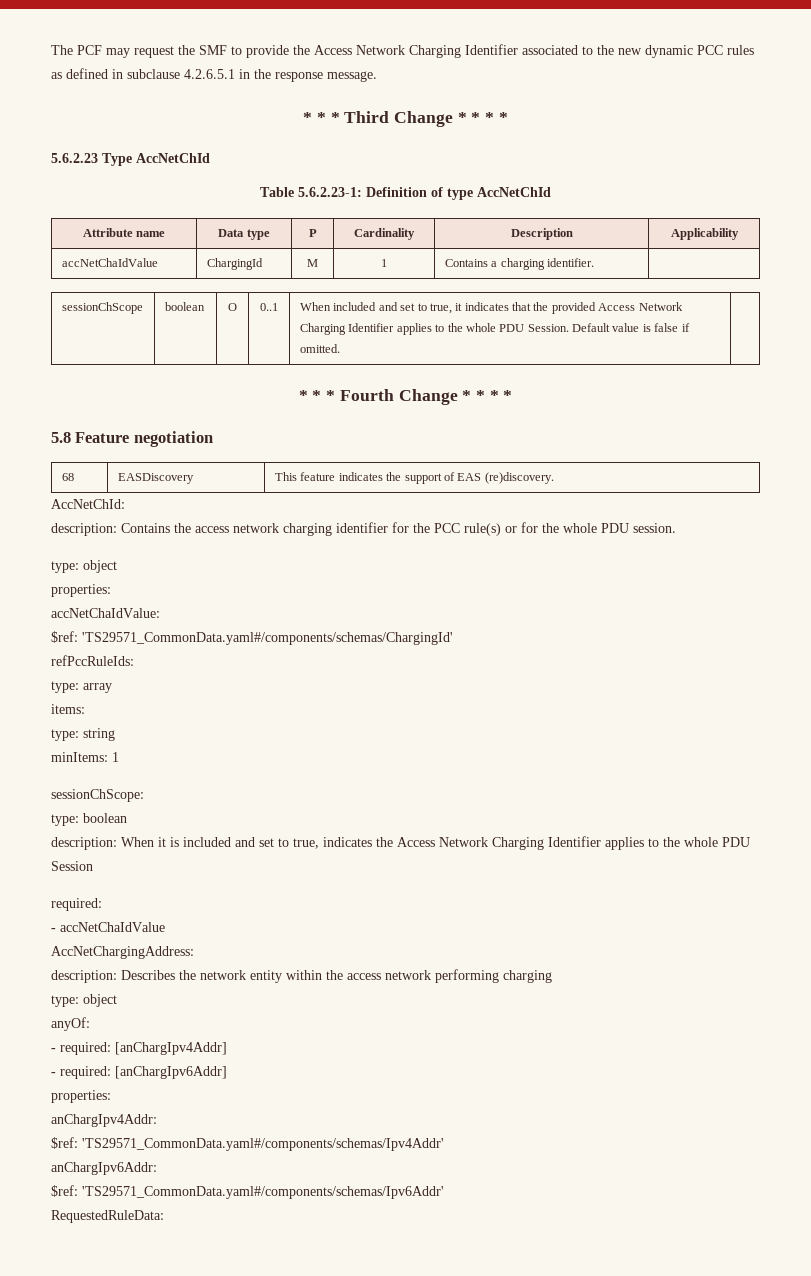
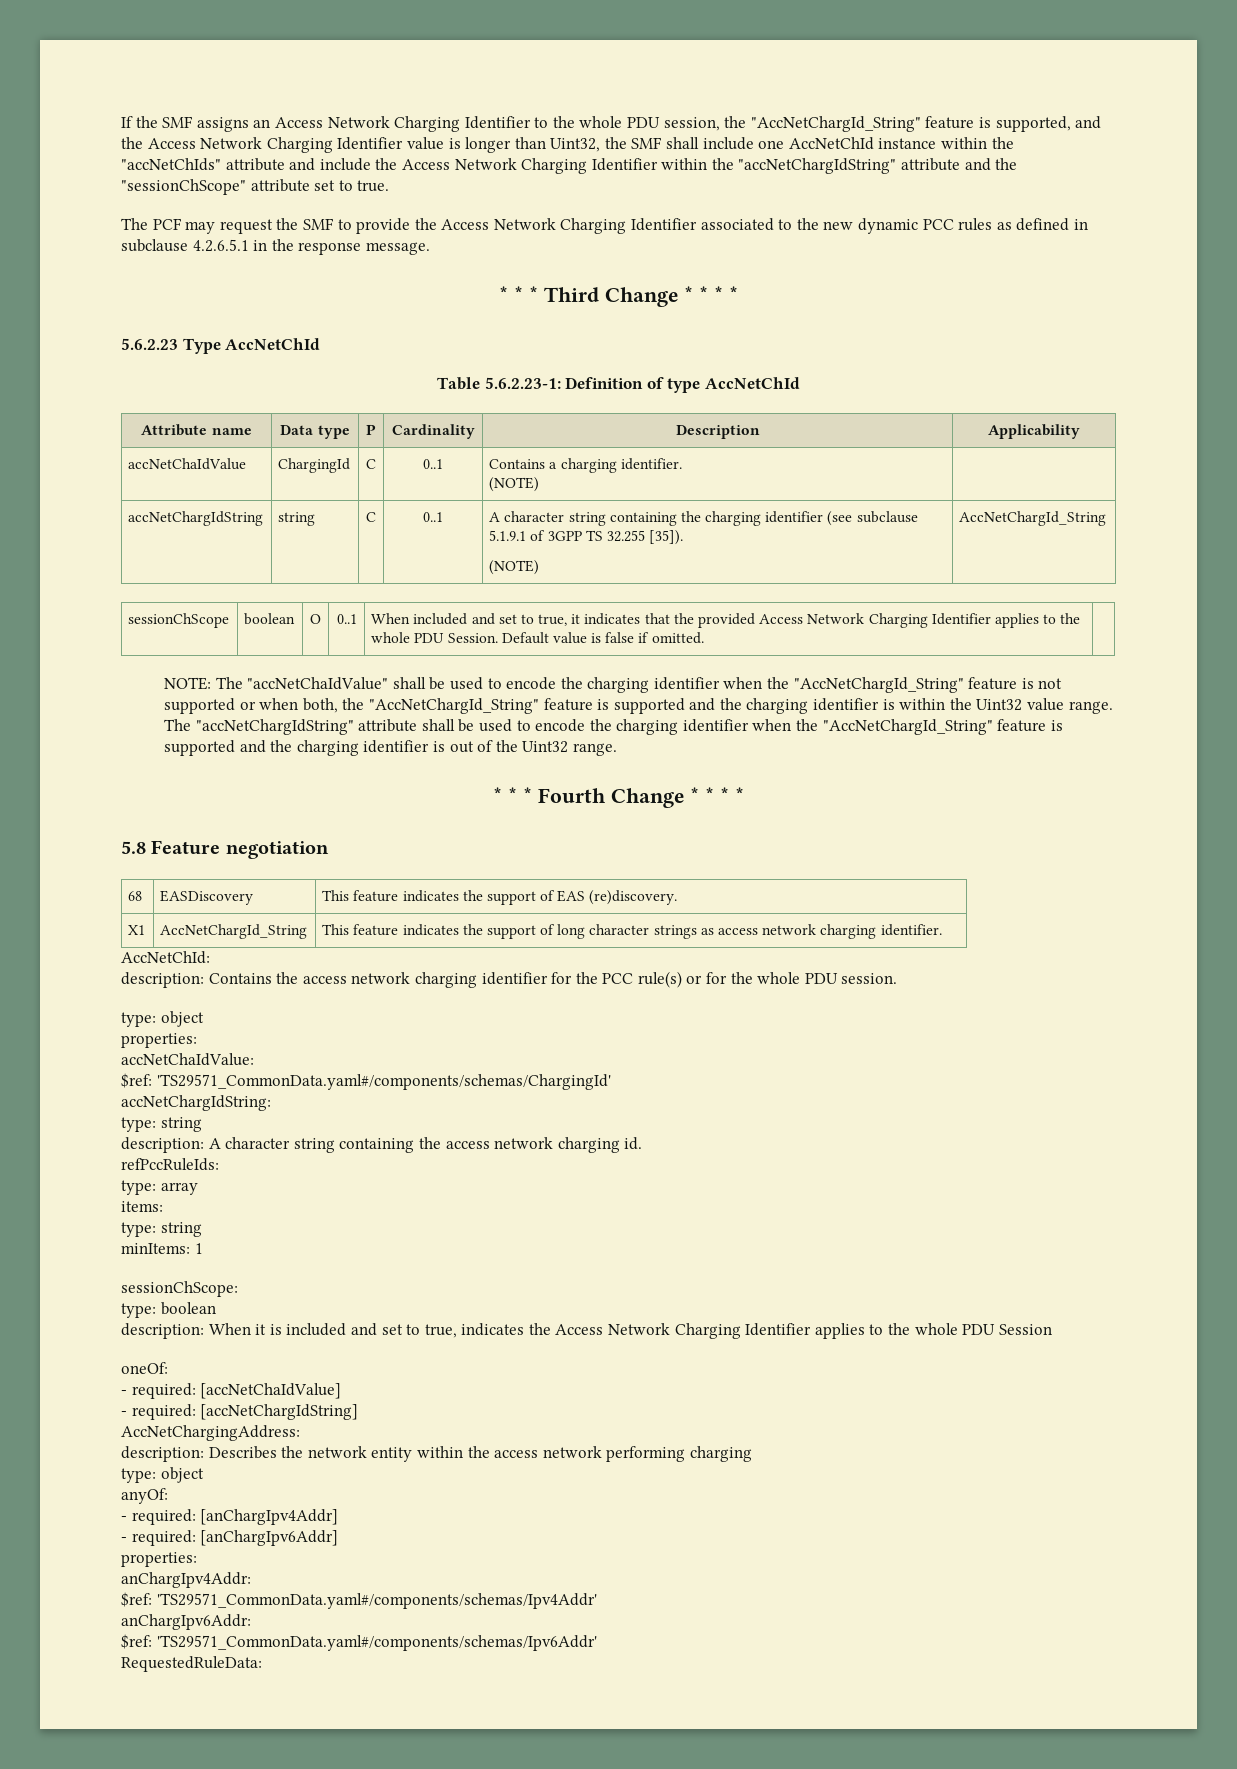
+ If the SMF assigns an Access Network Charging Identifier to the whole PDU session, the "AccNetChargId_String" feature is supported, and the Access Network Charging Identifier value is longer than Uint32, the SMF shall include one AccNetChId instance within the "accNetChIds" attribute and include the Access Network Charging Identifier within the "accNetChargIdString" attribute and the "sessionChScope" attribute set to true.
- accNetChaIdValue | ChargingId | M | 1 | Contains a charging identifier. |
+ accNetChaIdValue | ChargingId | C | 0..1 | Contains a charging identifier.
+ (NOTE) |
+ accNetChargIdString | string | C | 0..1 | A character string containing the charging identifier (see subclause 5.1.9.1 of 3GPP TS 32.255 [35]).
+ (NOTE) | AccNetChargId_String
+ NOTE: The "accNetChaIdValue" shall be used to encode the charging identifier when the "AccNetChargId_String" feature is not supported or when both, the "AccNetChargId_String" feature is supported and the charging identifier is within the Uint32 value range. The "accNetChargIdString" attribute shall be used to encode the charging identifier when the "AccNetChargId_String" feature is supported and the charging identifier is out of the Uint32 range.
+ X1 | AccNetChargId_String | This feature indicates the support of long character strings as access network charging identifier.
+ accNetChargIdString:
+ type: string
+ description: A character string containing the access network charging id.
  description: When it is included and set to true, indicates the Access Network Charging Identifier applies to the whole PDU Session
- required:
- - accNetChaIdValue
+ oneOf:
+ - required: [accNetChaIdValue]
+ - required: [accNetChargIdString]

